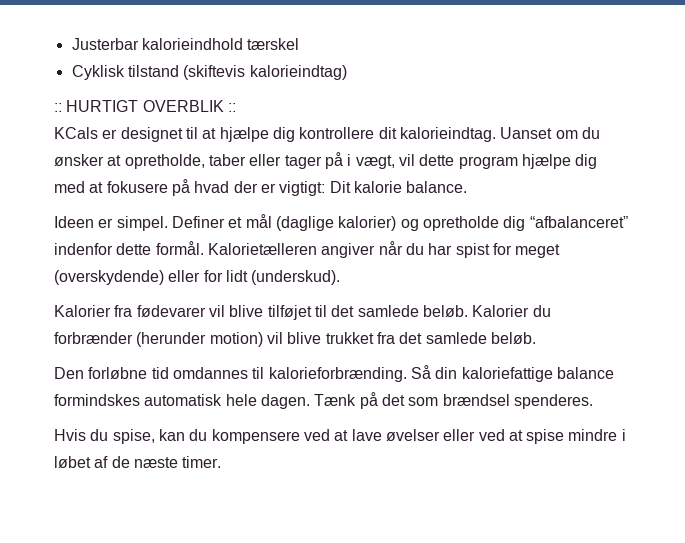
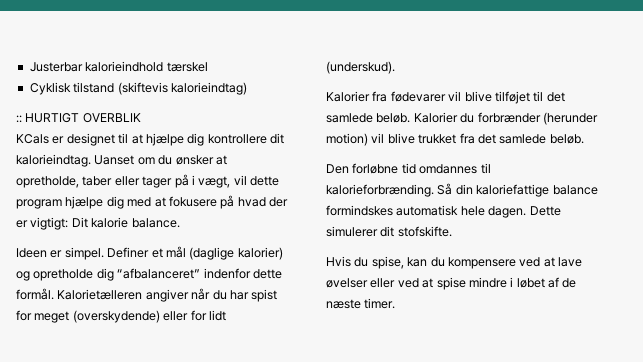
- :: HURTIGT OVERBLIK ::
+ :: HURTIGT OVERBLIK
- Tænk på det som brændsel spenderes.
+ Dette simulerer dit stofskifte.

